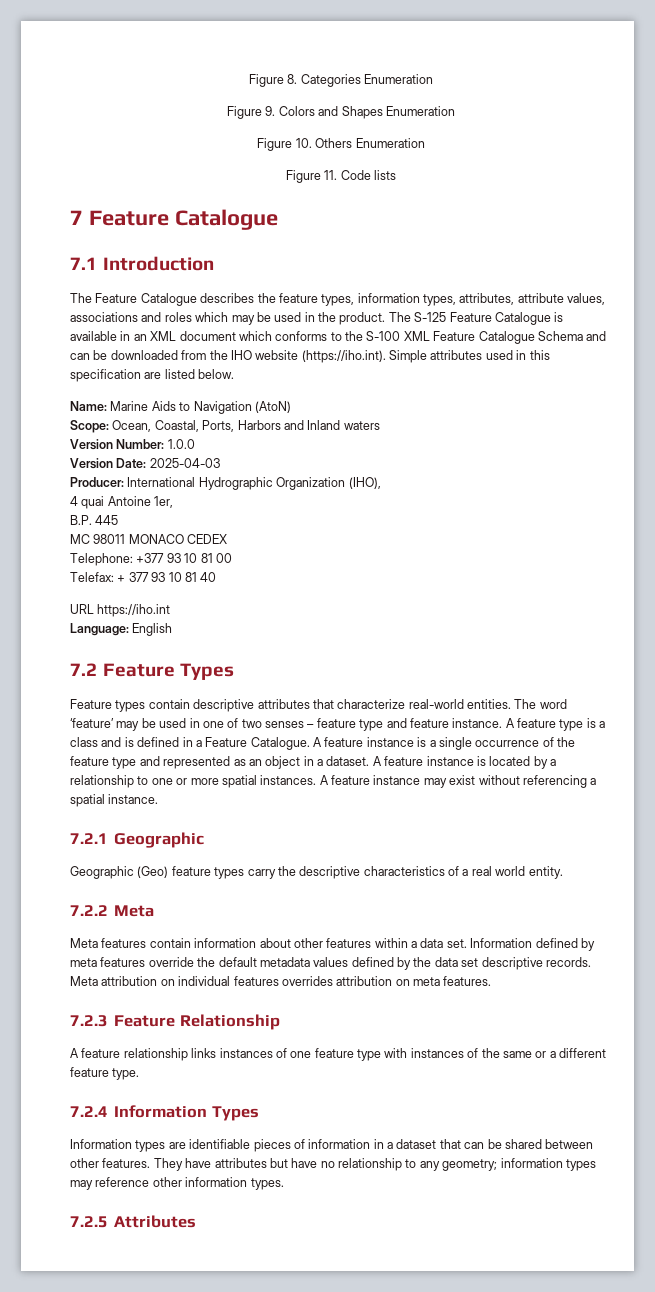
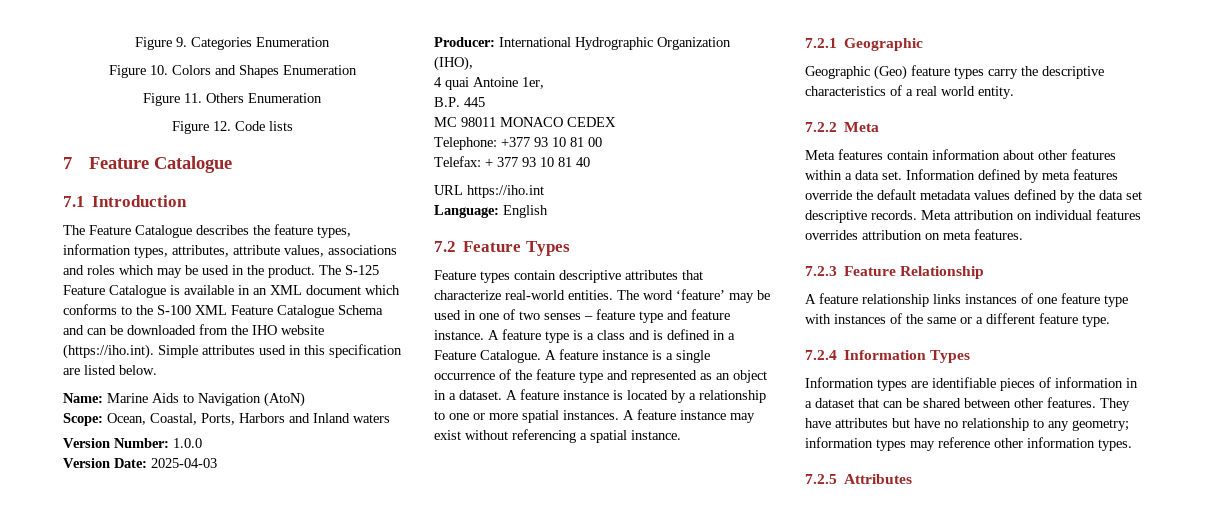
- Figure 8. Categories Enumeration
+ Figure 9. Categories Enumeration
- Figure 9. Colors and Shapes Enumeration
+ Figure 10. Colors and Shapes Enumeration
- Figure 10. Others Enumeration
+ Figure 11. Others Enumeration
- Figure 11. Code lists
+ Figure 12. Code lists

